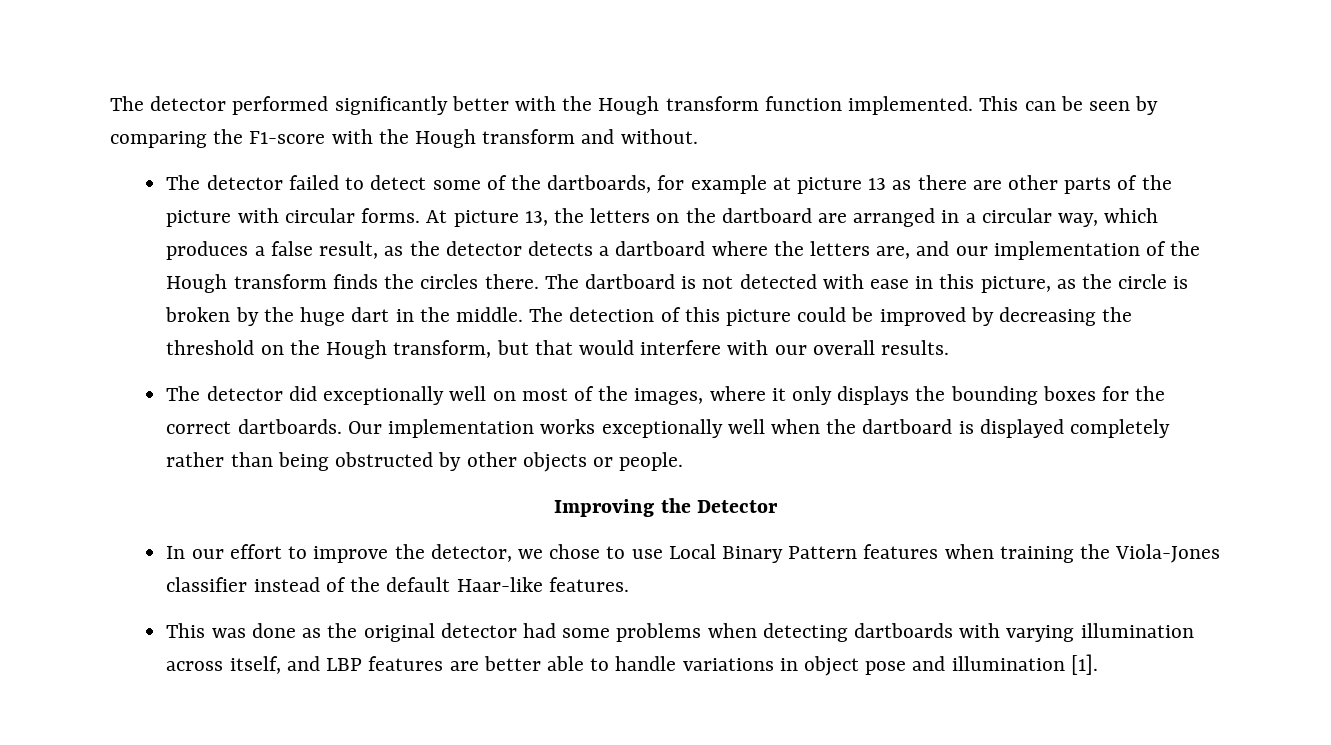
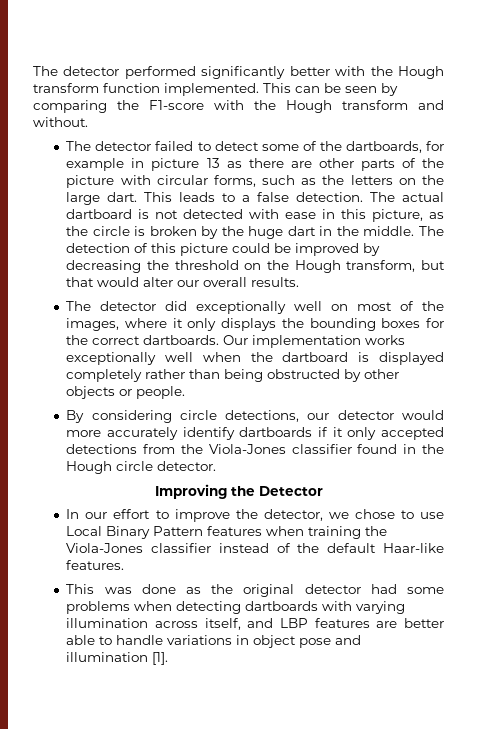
- The detector failed to detect some of the dartboards, for example at picture 13 as there are other parts of the picture with circular forms. At picture 13, the letters on the dartboard are arranged in a circular way, which produces a false result, as the detector detects a dartboard where the letters are, and our implementation of the Hough transform finds the circles there. The dartboard is not detected with ease in this picture, as the circle is broken by the huge dart in the middle.
+ The detector failed to detect some of the dartboards, for example in picture 13 as there are other parts of the picture with circular forms, such as the letters on the large dart. This leads to a false detection. The actual dartboard is not detected with ease in this picture, as the circle is broken by the huge dart in the middle.
- The detection of this picture could be improved by decreasing the threshold on the Hough transform, but that would interfere with our overall results.
+ The detection of this picture could be improved by decreasing the threshold on the Hough transform, but that would alter our overall results.
+ By considering circle detections, our detector would more accurately identify dartboards if it only accepted detections from the Viola-Jones classifier found in the Hough circle detector.

